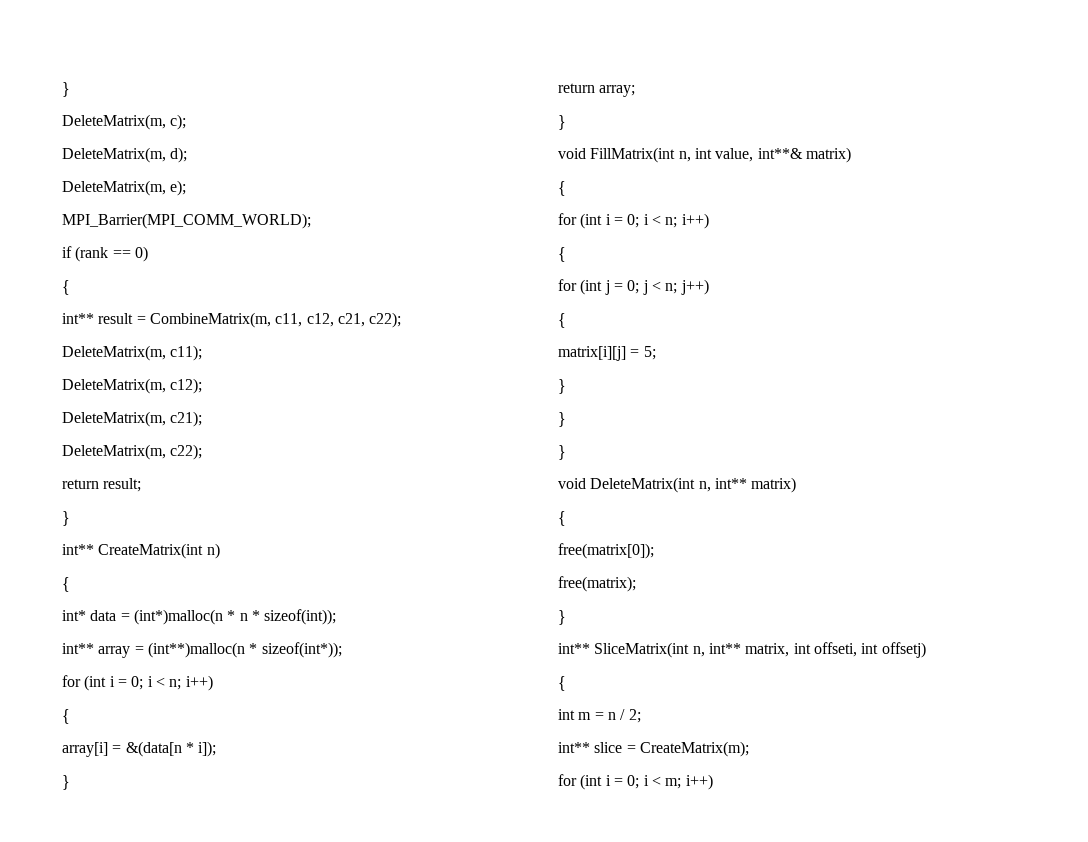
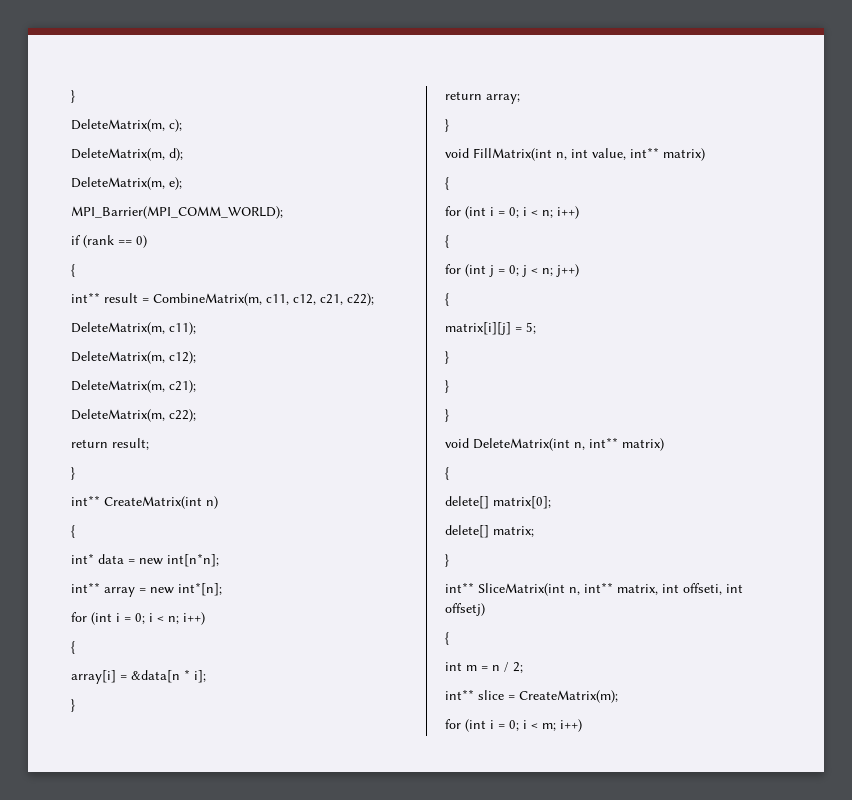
- int* data = (int*)malloc(n * n * sizeof(int));
+ int* data = new int[n*n];
- int** array = (int**)malloc(n * sizeof(int*));
+ int** array = new int*[n];
- array[i] = &(data[n * i]);
+ array[i] = &data[n * i];
- void FillMatrix(int n, int value, int**& matrix)
+ void FillMatrix(int n, int value, int** matrix)
- free(matrix[0]);
- free(matrix);
+ delete[] matrix[0];
+ delete[] matrix;

